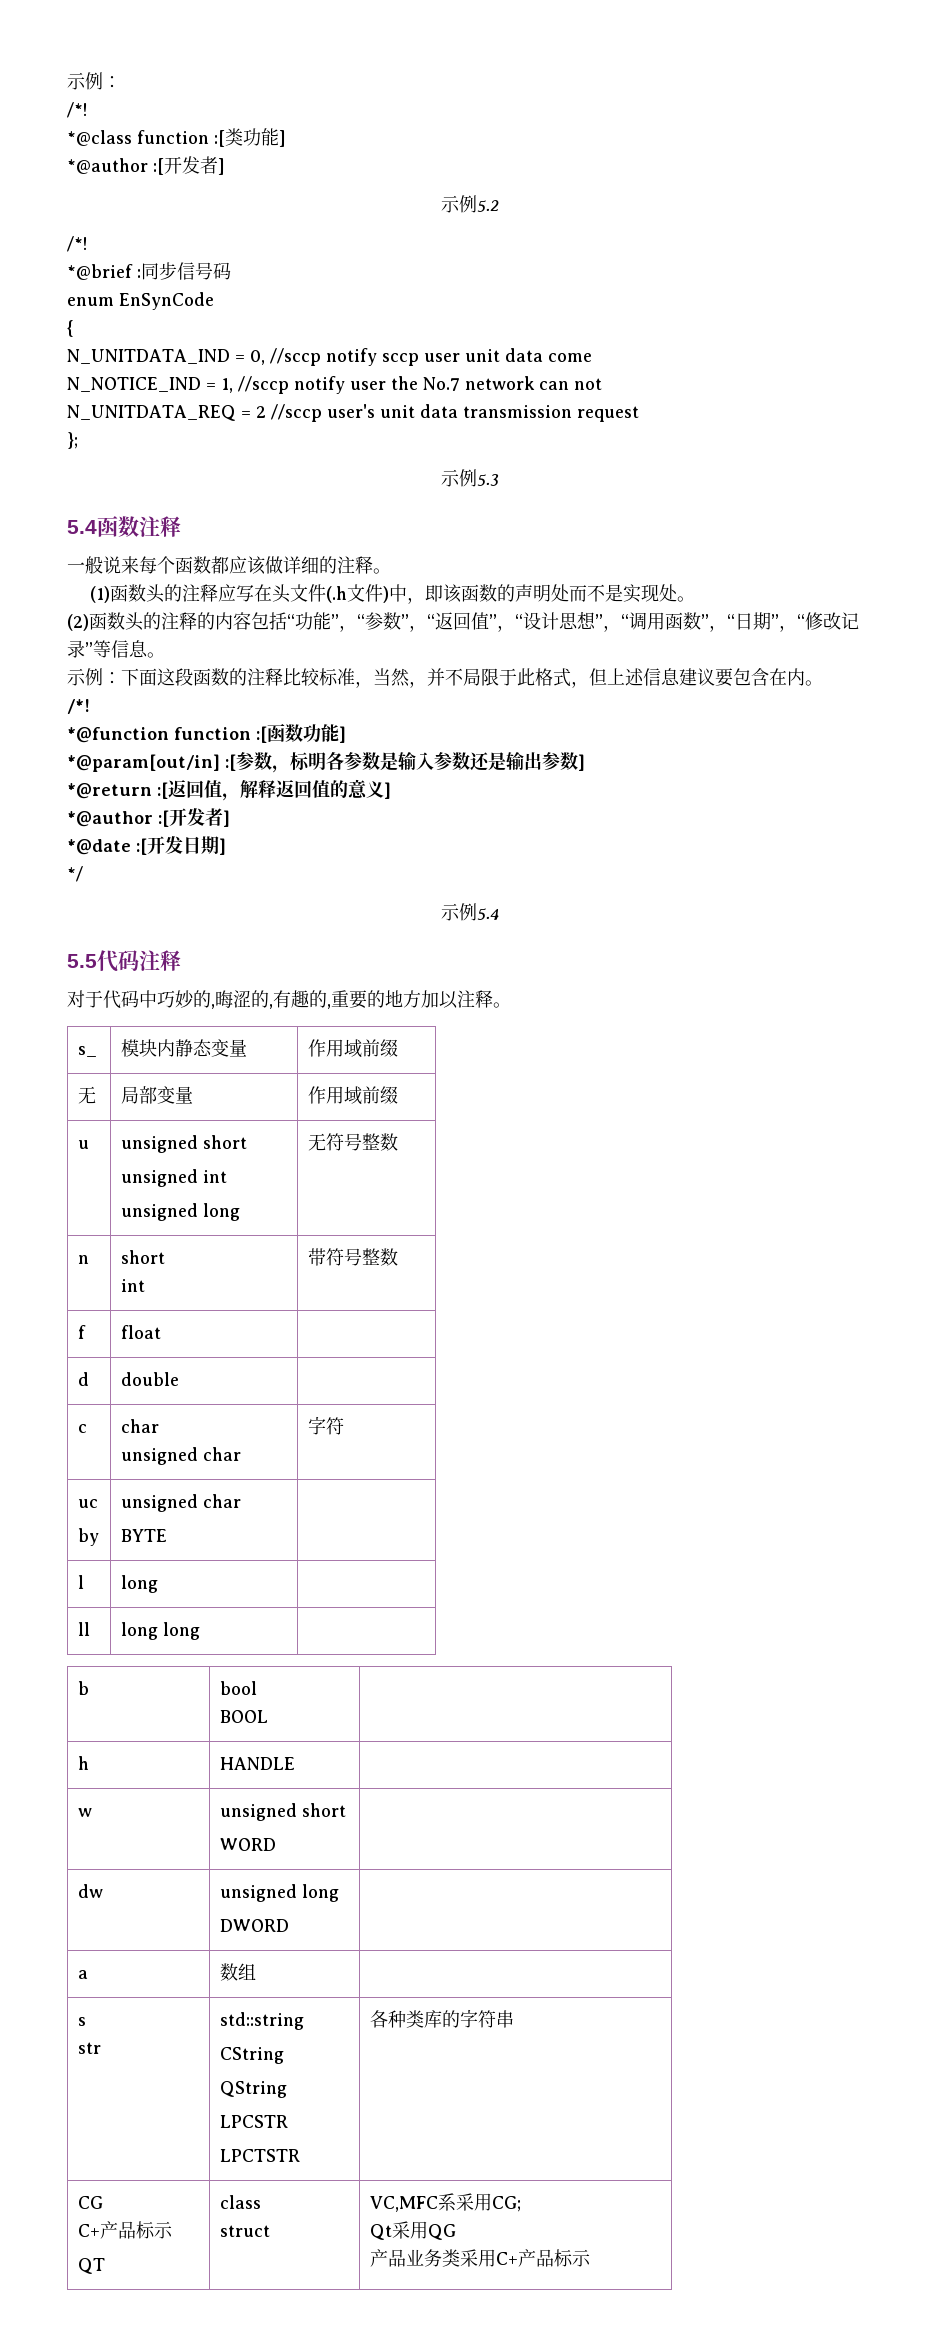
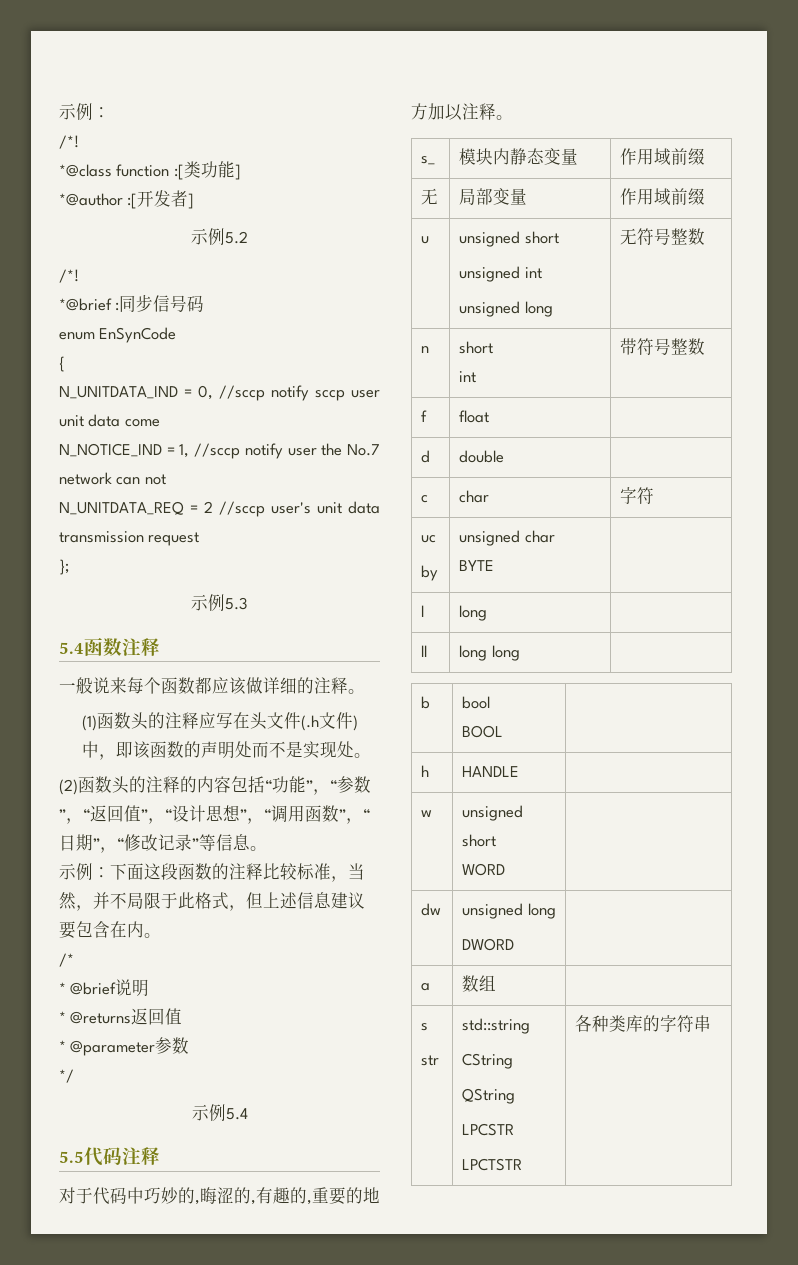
  示例：下面这段函数的注释比较标准，当然，并不局限于此格式，但上述信息建议要包含在内。
- /*!
- *@function function :[函数功能]
- *@param[out/in] :[参数，标明各参数是输入参数还是输出参数]
- *@return :[返回值，解释返回值的意义]
- *@author :[开发者]
- *@date :[开发日期]
+ /*
+ * @brief说明
+ * @returns返回值
+ * @parameter参数
- c | char
- unsigned char | 字符
+ c | char | 字符
- CG
- C+产品标示
- QT | class
- struct | VC,MFC系采用CG;
- Qt采用QG
- 产品业务类采用C+产品标示

